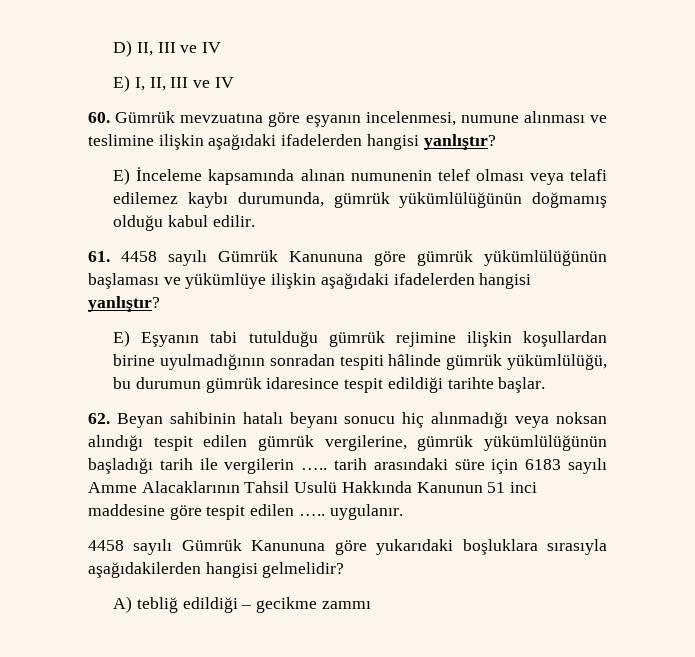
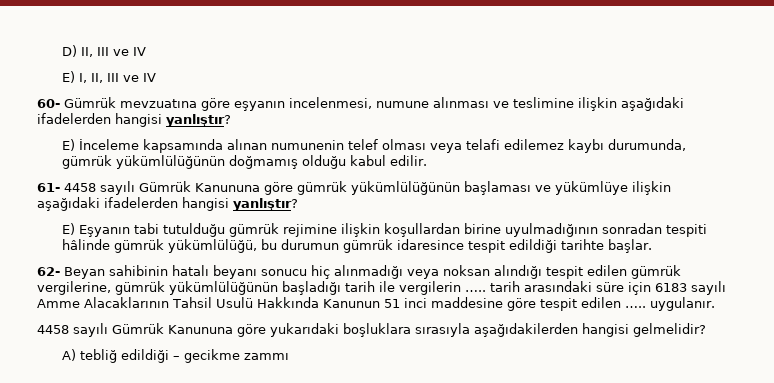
- 60. Gümrük mevzuatına göre eşyanın incelenmesi, numune alınması ve teslimine ilişkin aşağıdaki ifadelerden hangisi yanlıştır?
+ 60- Gümrük mevzuatına göre eşyanın incelenmesi, numune alınması ve teslimine ilişkin aşağıdaki ifadelerden hangisi yanlıştır?
- 61. 4458 sayılı Gümrük Kanununa göre gümrük yükümlülüğünün başlaması ve yükümlüye ilişkin aşağıdaki ifadelerden hangisi yanlıştır?
+ 61- 4458 sayılı Gümrük Kanununa göre gümrük yükümlülüğünün başlaması ve yükümlüye ilişkin aşağıdaki ifadelerden hangisi yanlıştır?
- 62. Beyan sahibinin hatalı beyanı sonucu hiç alınmadığı veya noksan alındığı tespit edilen gümrük vergilerine, gümrük yükümlülüğünün başladığı tarih ile vergilerin ….. tarih arasındaki süre için 6183 sayılı Amme Alacaklarının Tahsil Usulü Hakkında Kanunun 51 inci maddesine göre tespit edilen ….. uygulanır.
+ 62- Beyan sahibinin hatalı beyanı sonucu hiç alınmadığı veya noksan alındığı tespit edilen gümrük vergilerine, gümrük yükümlülüğünün başladığı tarih ile vergilerin ….. tarih arasındaki süre için 6183 sayılı Amme Alacaklarının Tahsil Usulü Hakkında Kanunun 51 inci maddesine göre tespit edilen ….. uygulanır.

